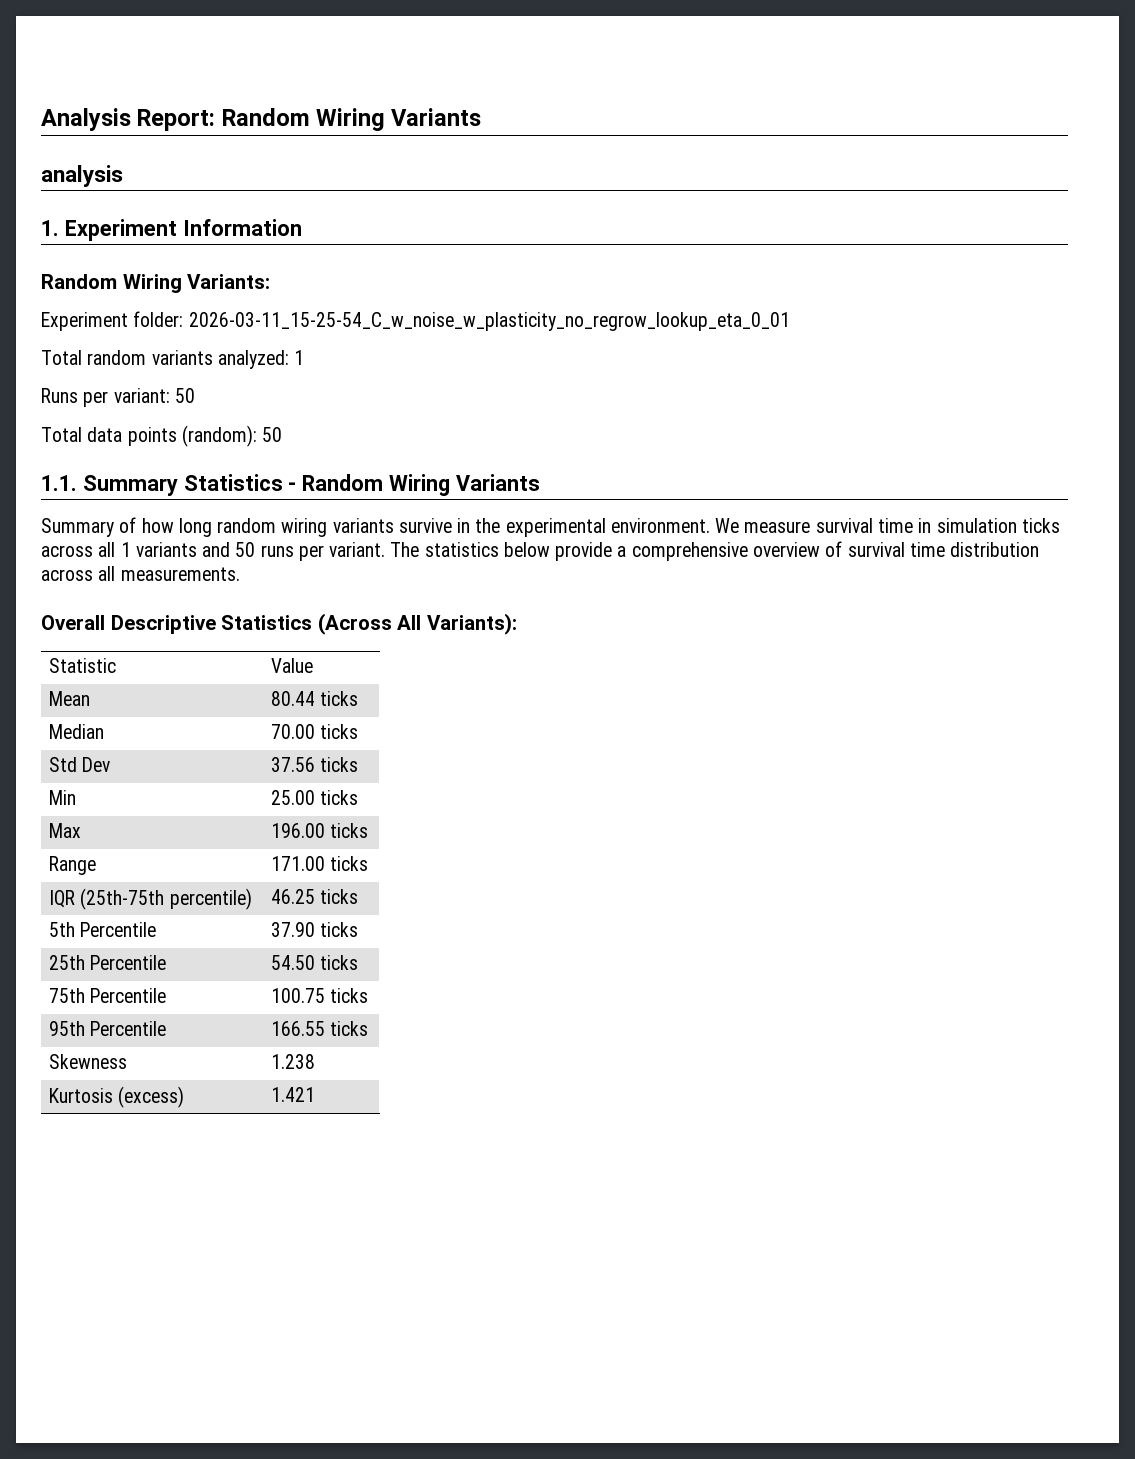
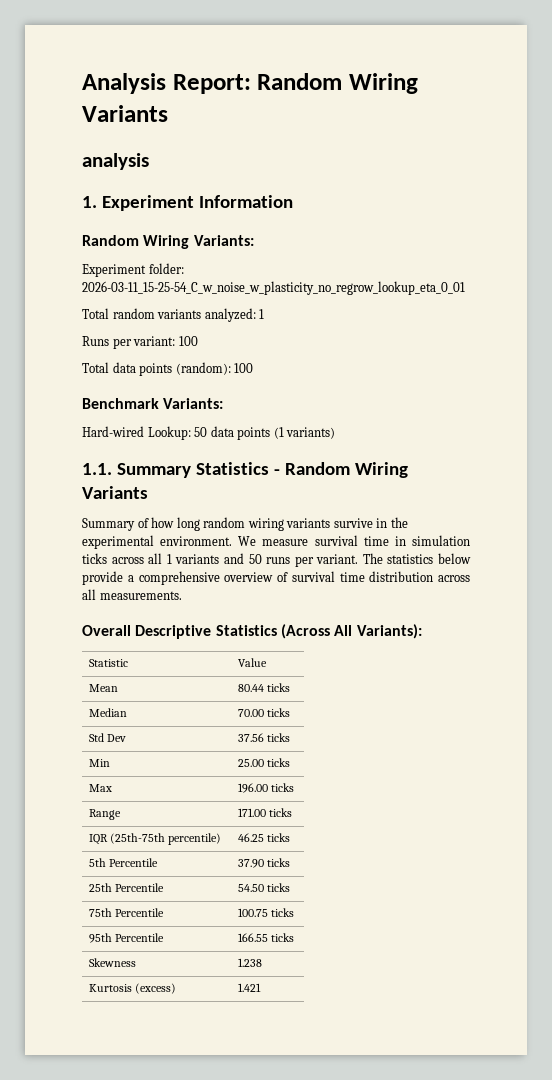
- Runs per variant: 50
+ Runs per variant: 100
- Total data points (random): 50
+ Total data points (random): 100
+ Benchmark Variants:
+ Hard-wired Lookup: 50 data points (1 variants)

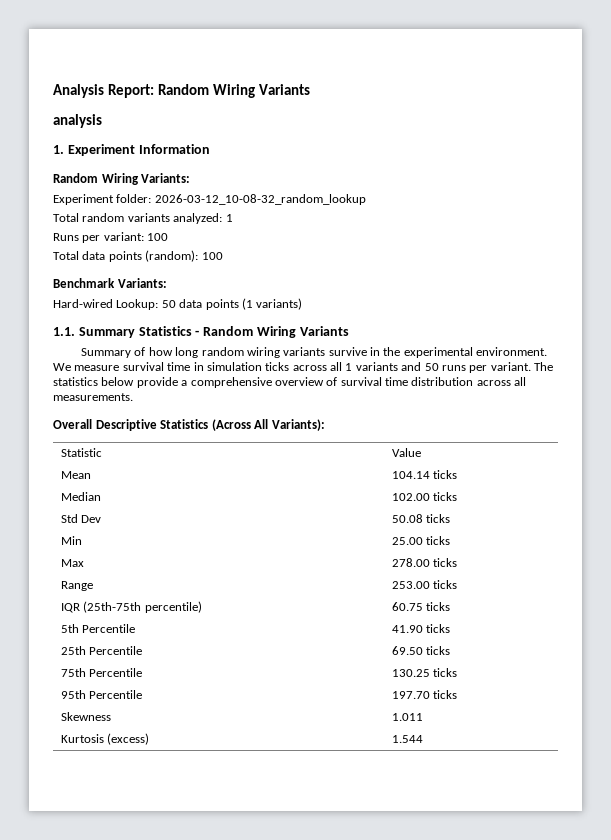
- Experiment folder: 2026-03-11_15-25-54_C_w_noise_w_plasticity_no_regrow_lookup_eta_0_01
+ Experiment folder: 2026-03-12_10-08-32_random_lookup
- Mean | 80.44 ticks
+ Mean | 104.14 ticks
- Median | 70.00 ticks
+ Median | 102.00 ticks
- Std Dev | 37.56 ticks
+ Std Dev | 50.08 ticks
- Max | 196.00 ticks
+ Max | 278.00 ticks
- Range | 171.00 ticks
+ Range | 253.00 ticks
- IQR (25th-75th percentile) | 46.25 ticks
+ IQR (25th-75th percentile) | 60.75 ticks
- 5th Percentile | 37.90 ticks
+ 5th Percentile | 41.90 ticks
- 25th Percentile | 54.50 ticks
+ 25th Percentile | 69.50 ticks
- 75th Percentile | 100.75 ticks
+ 75th Percentile | 130.25 ticks
- 95th Percentile | 166.55 ticks
+ 95th Percentile | 197.70 ticks
- Skewness | 1.238
+ Skewness | 1.011
- Kurtosis (excess) | 1.421
+ Kurtosis (excess) | 1.544

